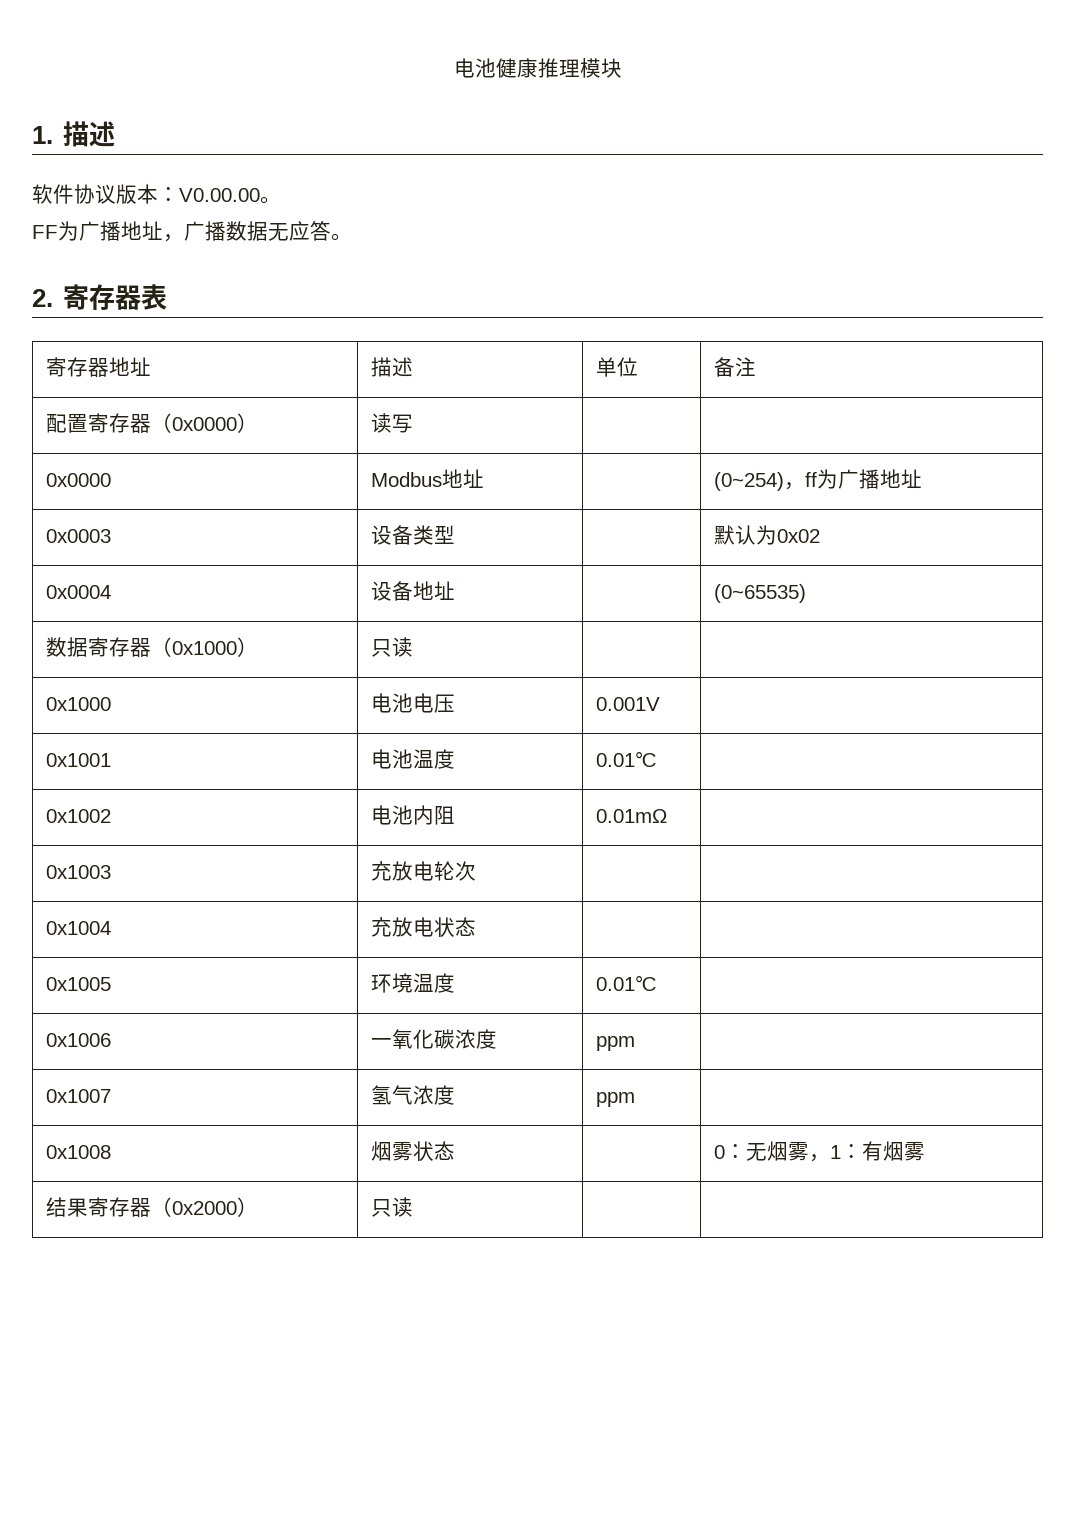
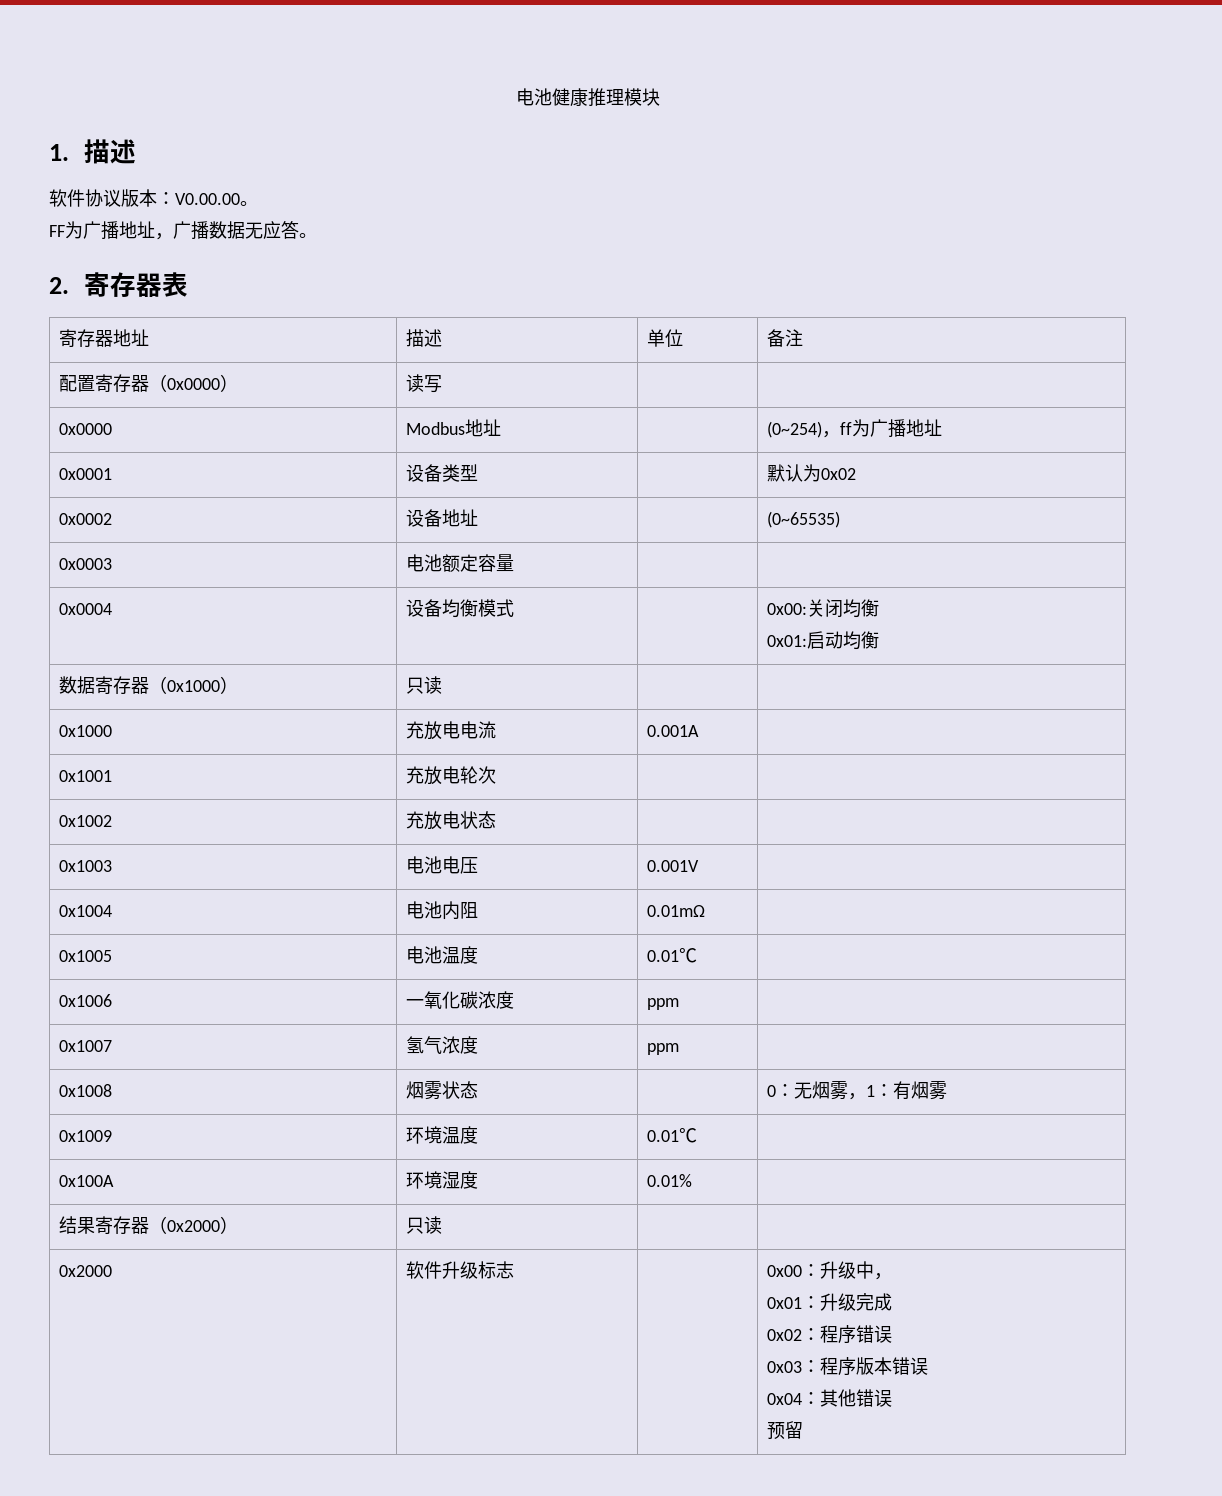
- 0x0003 | 设备类型 | | 默认为0x02
+ 0x0001 | 设备类型 | | 默认为0x02
- 0x0004 | 设备地址 | | (0~65535)
+ 0x0002 | 设备地址 | | (0~65535)
+ 0x0003 | 电池额定容量 | |
+ 0x0004 | 设备均衡模式 | | 0x00:关闭均衡
+ 0x01:启动均衡
- 0x1000 | 电池电压 | 0.001V |
- 0x1001 | 电池温度 | 0.01℃ |
- 0x1002 | 电池内阻 | 0.01mΩ |
- 0x1003 | 充放电轮次 | |
- 0x1004 | 充放电状态 | |
+ 0x1000 | 充放电电流 | 0.001A |
+ 0x1001 | 充放电轮次 | |
+ 0x1002 | 充放电状态 | |
+ 0x1003 | 电池电压 | 0.001V |
+ 0x1004 | 电池内阻 | 0.01mΩ |
- 0x1005 | 环境温度 | 0.01℃ |
+ 0x1005 | 电池温度 | 0.01℃ |
+ 0x1009 | 环境温度 | 0.01℃ |
+ 0x100A | 环境湿度 | 0.01% |
+ 0x2000 | 软件升级标志 | | 0x00：升级中，
+ 0x01：升级完成
+ 0x02：程序错误
+ 0x03：程序版本错误
+ 0x04：其他错误
+ 预留

